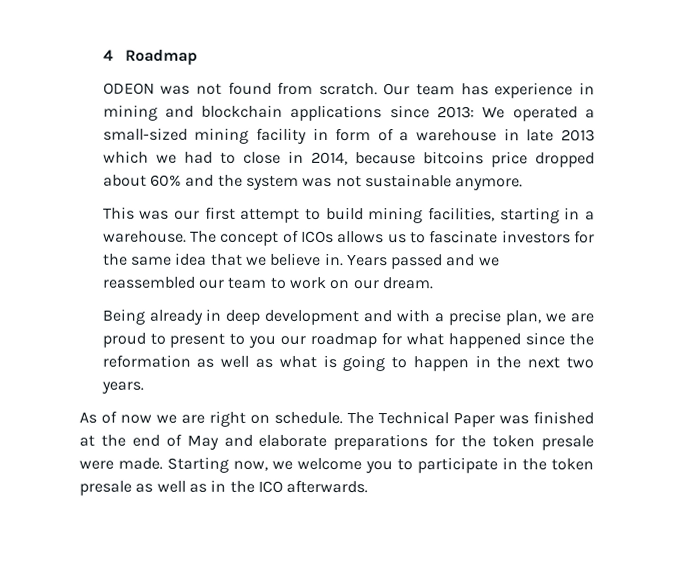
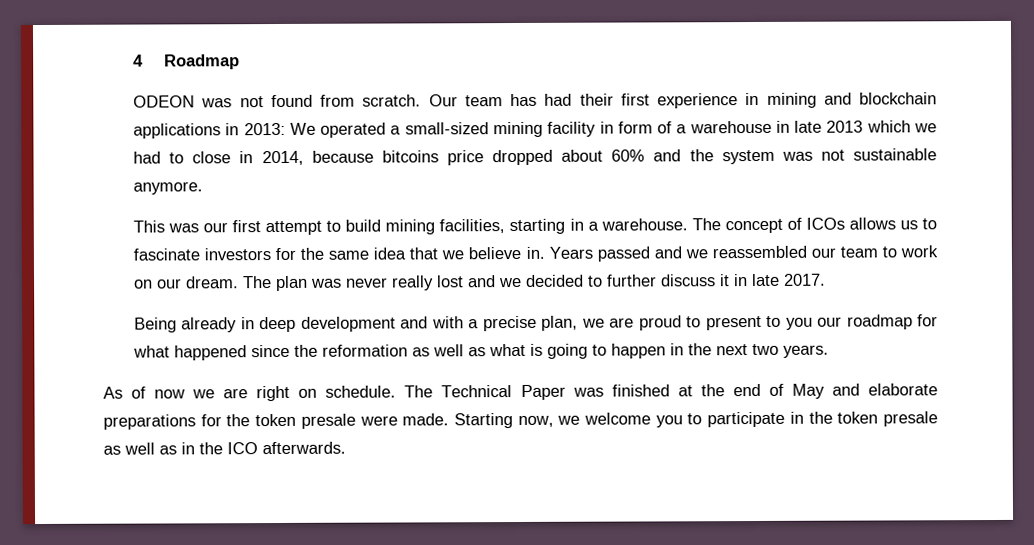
- Our team has experience in mining and blockchain applications since 2013: We operated a small-sized mining facility in form of a warehouse in late 2013 which we had to close in 2014, because bitcoins price dropped about 60% and the system was not sustainable anymore.
+ Our team has had their first experience in mining and blockchain applications in 2013: We operated a small-sized mining facility in form of a warehouse in late 2013 which we had to close in 2014, because bitcoins price dropped about 60% and the system was not sustainable anymore.
+ The plan was never really lost and we decided to further discuss it in late 2017.

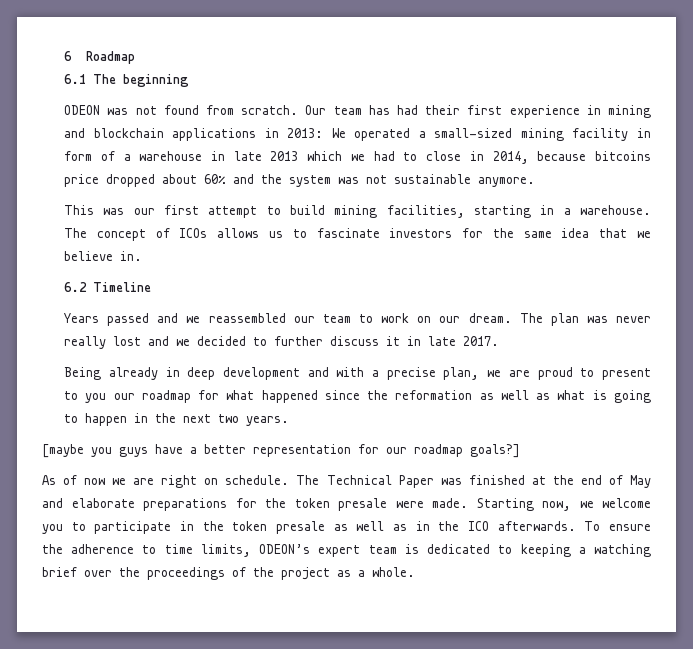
- 4 Roadmap
+ 6 Roadmap
+ 6.1 The beginning
- The concept of ICOs allows us to fascinate investors for the same idea that we believe in. Years passed and we reassembled our team to work on our dream.
+ The concept of ICOs allows us to fascinate investors for the same idea that we believe in.
+ 6.2 Timeline
+ Years passed and we reassembled our team to work on our dream.
+ [maybe you guys have a better representation for our roadmap goals?]
+ To ensure the adherence to time limits, ODEON’s expert team is dedicated to keeping a watching brief over the proceedings of the project as a whole.

